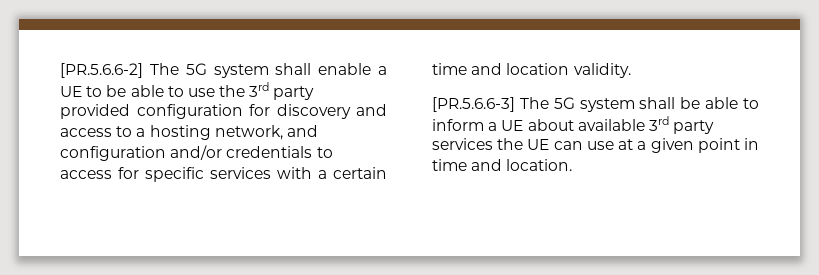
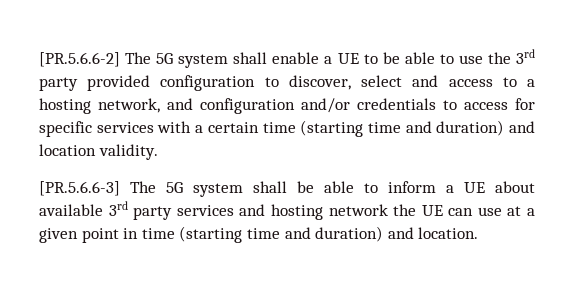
- [PR.5.6.6-2] The 5G system shall enable a UE to be able to use the 3rd party provided configuration for discovery and access to a hosting network, and configuration and/or credentials to access for specific services with a certain time and location validity.
+ [PR.5.6.6-2] The 5G system shall enable a UE to be able to use the 3rd party provided configuration to discover, select and access to a hosting network, and configuration and/or credentials to access for specific services with a certain time (starting time and duration) and location validity.
- [PR.5.6.6-3] The 5G system shall be able to inform a UE about available 3rd party services the UE can use at a given point in time and location.
+ [PR.5.6.6-3] The 5G system shall be able to inform a UE about available 3rd party services and hosting network the UE can use at a given point in time (starting time and duration) and location.

